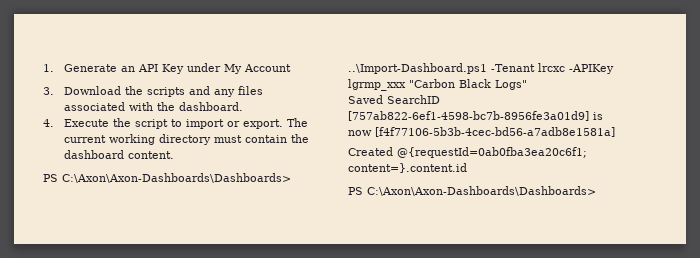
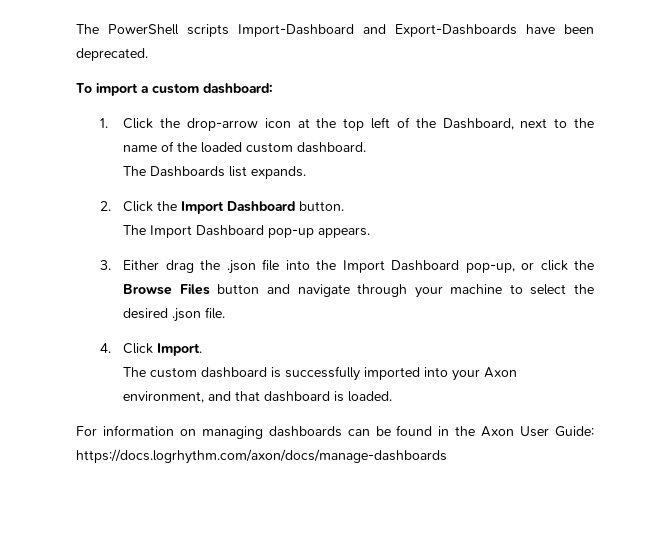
- 1. Generate an API Key under My Account
- 3. Download the scripts and any files associated with the dashboard.
- 4. Execute the script to import or export. The current working directory must contain the dashboard content.
- PS C:\Axon\Axon-Dashboards\Dashboards> ..\Import-Dashboard.ps1 -Tenant lrcxc -APIKey lgrmp_xxx "Carbon Black Logs"
- Saved SearchID [757ab822-6ef1-4598-bc7b-8956fe3a01d9] is now [f4f77106-5b3b-4cec-bd56-a7adb8e1581a]
- Created @{requestId=0ab0fba3ea20c6f1; content=}.content.id
- PS C:\Axon\Axon-Dashboards\Dashboards>
+ The PowerShell scripts Import-Dashboard and Export-Dashboards have been deprecated.
+ To import a custom dashboard:
+ 1. Click the drop-arrow icon at the top left of the Dashboard, next to the name of the loaded custom dashboard.
+ The Dashboards list expands.
+ 2. Click the Import Dashboard button.
+ The Import Dashboard pop-up appears.
+ 3. Either drag the .json file into the Import Dashboard pop-up, or click the Browse Files button and navigate through your machine to select the desired .json file.
+ 4. Click Import.
+ The custom dashboard is successfully imported into your Axon environment, and that dashboard is loaded.
+ For information on managing dashboards can be found in the Axon User Guide: https://docs.logrhythm.com/axon/docs/manage-dashboards

